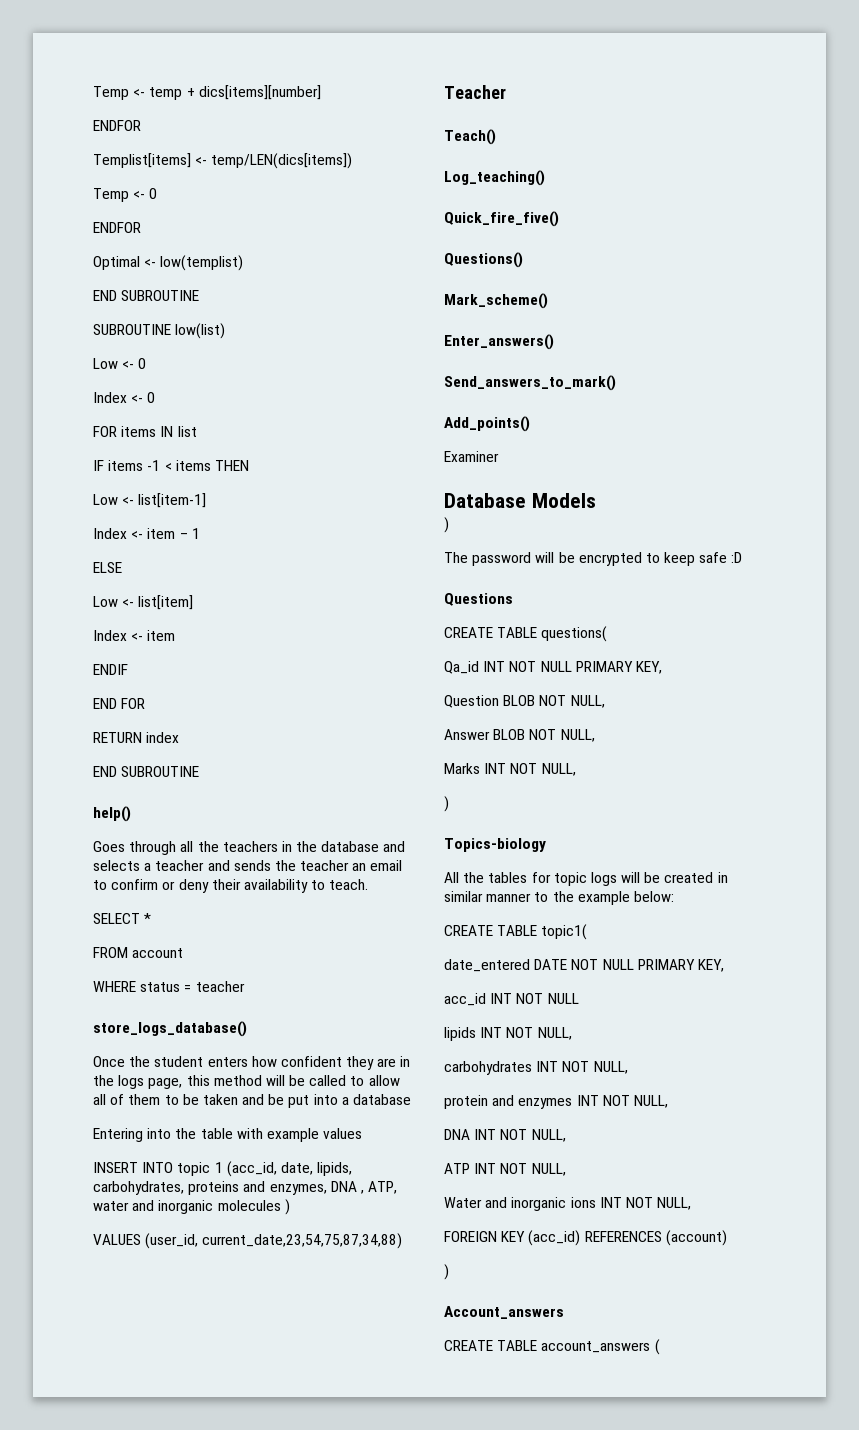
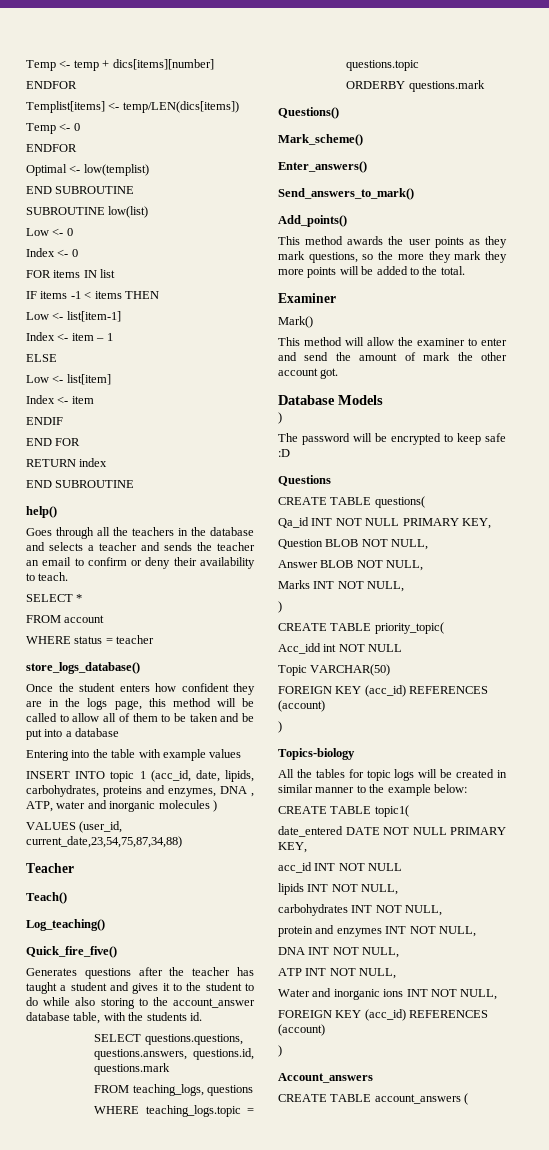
+ Generates questions after the teacher has taught a student and gives it to the student to do while also storing to the account_answer database table, with the students id.
+ SELECT questions.questions, questions.answers, questions.id, questions.mark
+ FROM teaching_logs, questions
+ WHERE teaching_logs.topic = questions.topic
+ ORDERBY questions.mark
+ This method awards the user points as they mark questions, so the more they mark they more points will be added to the total.
  Examiner
+ Mark()
+ This method will allow the examiner to enter and send the amount of mark the other account got.
+ CREATE TABLE priority_topic(
+ Acc_idd int NOT NULL
+ Topic VARCHAR(50)
+ FOREIGN KEY (acc_id) REFERENCES (account)
+ )

